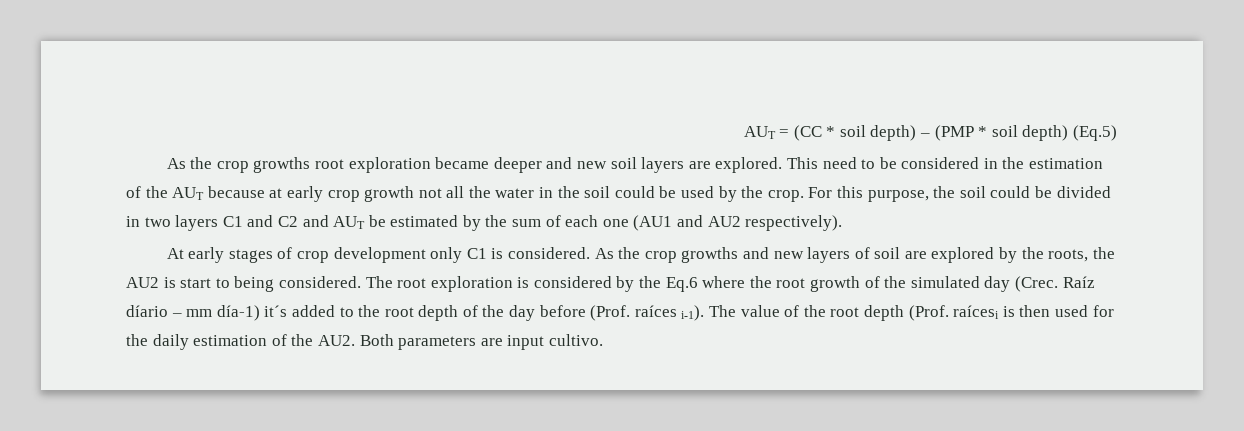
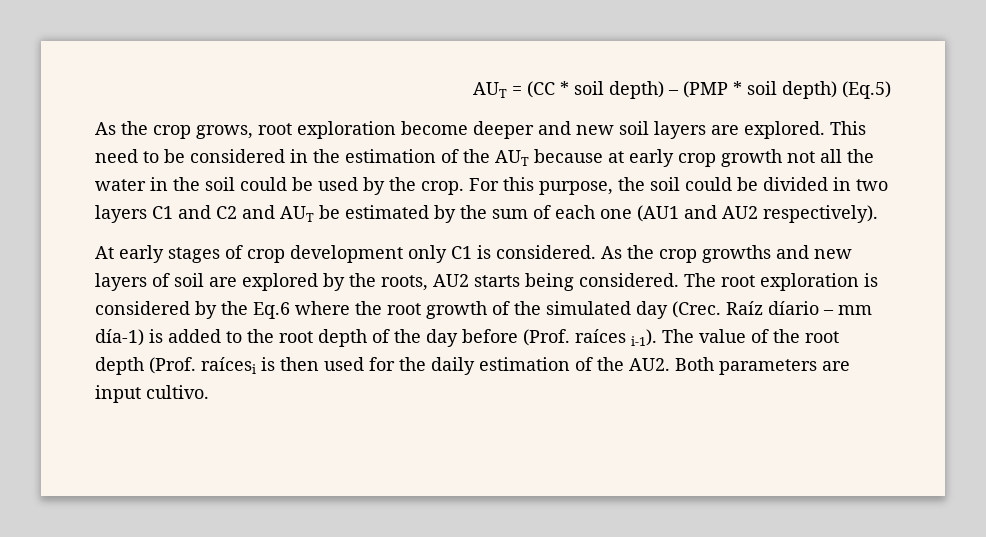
- As the crop growths root exploration became deeper and new soil layers are explored.
+ As the crop grows, root exploration become deeper and new soil layers are explored.
- As the crop growths and new layers of soil are explored by the roots, the AU2 is start to being considered.
+ As the crop growths and new layers of soil are explored by the roots, AU2 starts being considered.
- Raíz díario – mm día-1) it´s added to the root depth of the day before (Prof. raíces i-1).
+ Raíz díario – mm día-1) is added to the root depth of the day before (Prof. raíces i-1).

